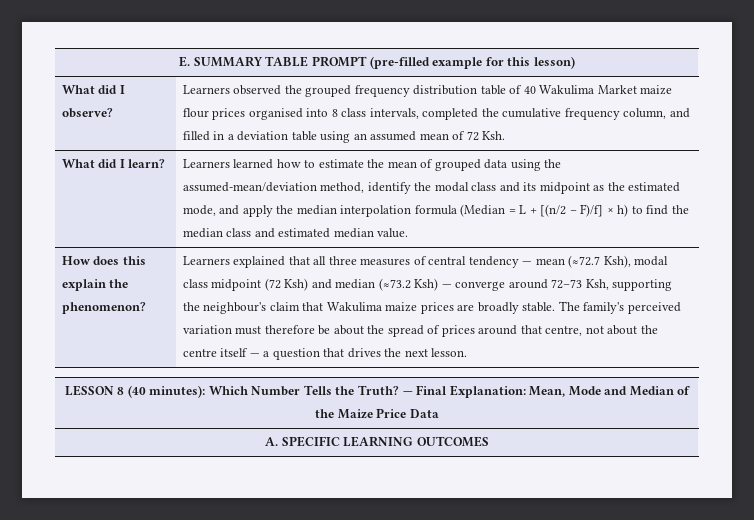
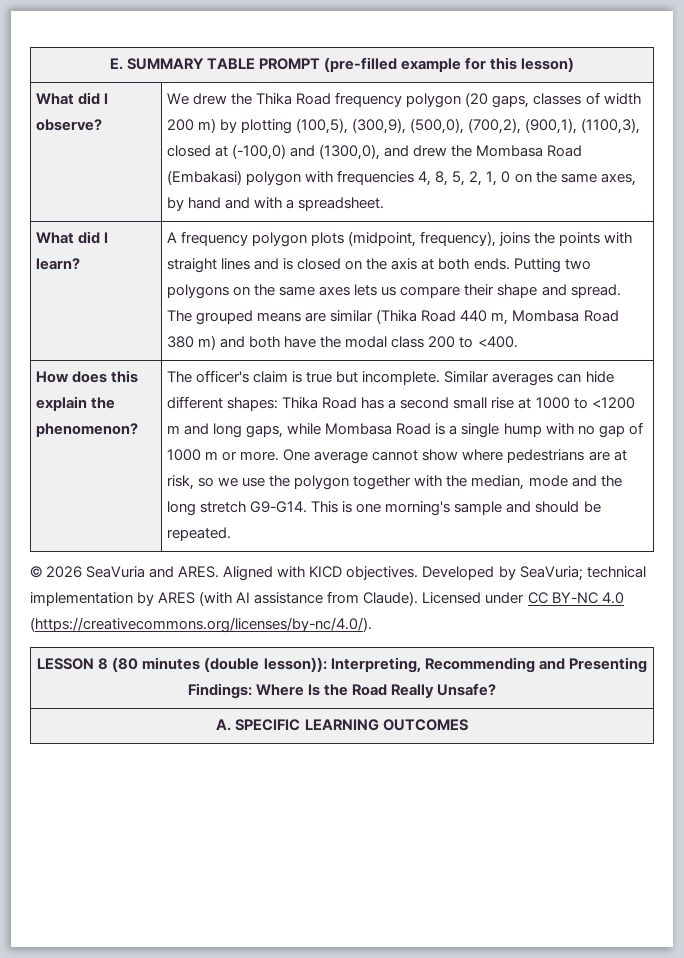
- Learners observed the grouped frequency distribution table of 40 Wakulima Market maize flour prices organised into 8 class intervals, completed the cumulative frequency column, and filled in a deviation table using an assumed mean of 72 Ksh.
- What did I learn? | Learners learned how to estimate the mean of grouped data using the assumed-mean/deviation method, identify the modal class and its midpoint as the estimated mode, and apply the median interpolation formula (Median = L + [(n/2 − F)/f] × h) to find the median class and estimated median value.
+ We drew the Thika Road frequency polygon (20 gaps, classes of width 200 m) by plotting (100,5), (300,9), (500,0), (700,2), (900,1), (1100,3), closed at (-100,0) and (1300,0), and drew the Mombasa Road (Embakasi) polygon with frequencies 4, 8, 5, 2, 1, 0 on the same axes, by hand and with a spreadsheet.
+ What did I learn? | A frequency polygon plots (midpoint, frequency), joins the points with straight lines and is closed on the axis at both ends. Putting two polygons on the same axes lets us compare their shape and spread. The grouped means are similar (Thika Road 440 m, Mombasa Road 380 m) and both have the modal class 200 to <400.
- Learners explained that all three measures of central tendency — mean (≈72.7 Ksh), modal class midpoint (72 Ksh) and median (≈73.2 Ksh) — converge around 72–73 Ksh, supporting the neighbour's claim that Wakulima maize prices are broadly stable. The family's perceived variation must therefore be about the spread of prices around that centre, not about the centre itself — a question that drives the next lesson.
- LESSON 8 (40 minutes): Which Number Tells the Truth? — Final Explanation: Mean, Mode and Median of the Maize Price Data
+ The officer's claim is true but incomplete. Similar averages can hide different shapes: Thika Road has a second small rise at 1000 to <1200 m and long gaps, while Mombasa Road is a single hump with no gap of 1000 m or more. One average cannot show where pedestrians are at risk, so we use the polygon together with the median, mode and the long stretch G9-G14. This is one morning's sample and should be repeated.
+ © 2026 SeaVuria and ARES. Aligned with KICD objectives. Developed by SeaVuria; technical implementation by ARES (with AI assistance from Claude). Licensed under CC BY-NC 4.0 (https://creativecommons.org/licenses/by-nc/4.0/).
+ LESSON 8 (80 minutes (double lesson)): Interpreting, Recommending and Presenting Findings: Where Is the Road Really Unsafe?

